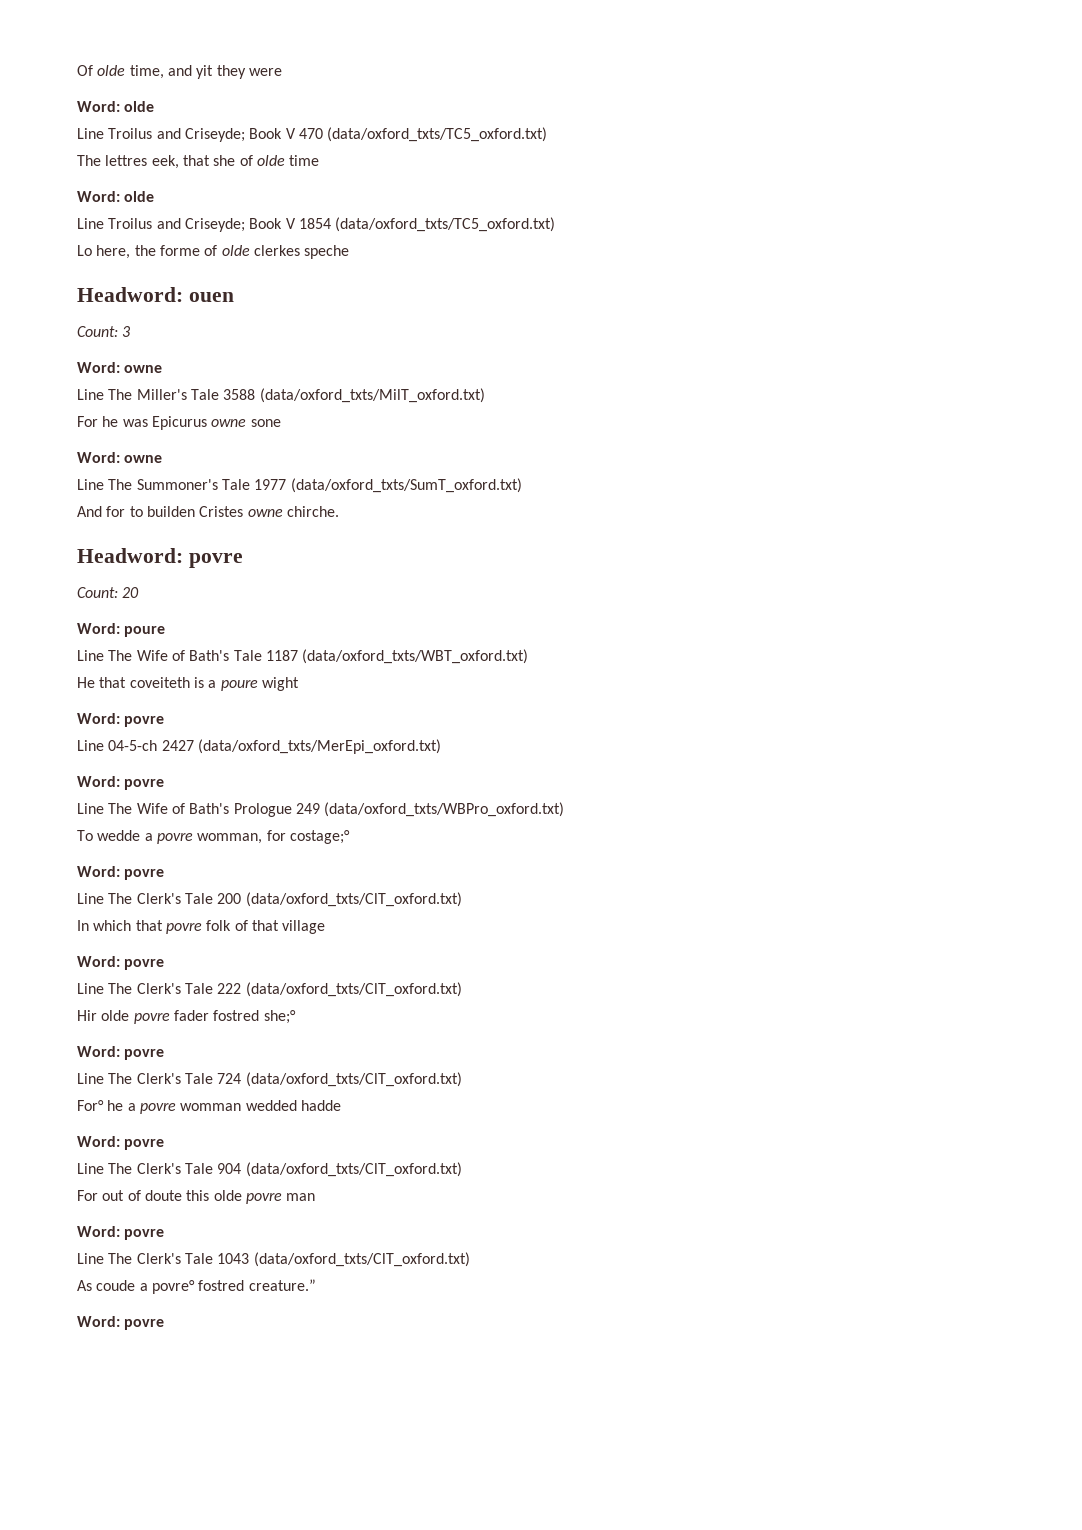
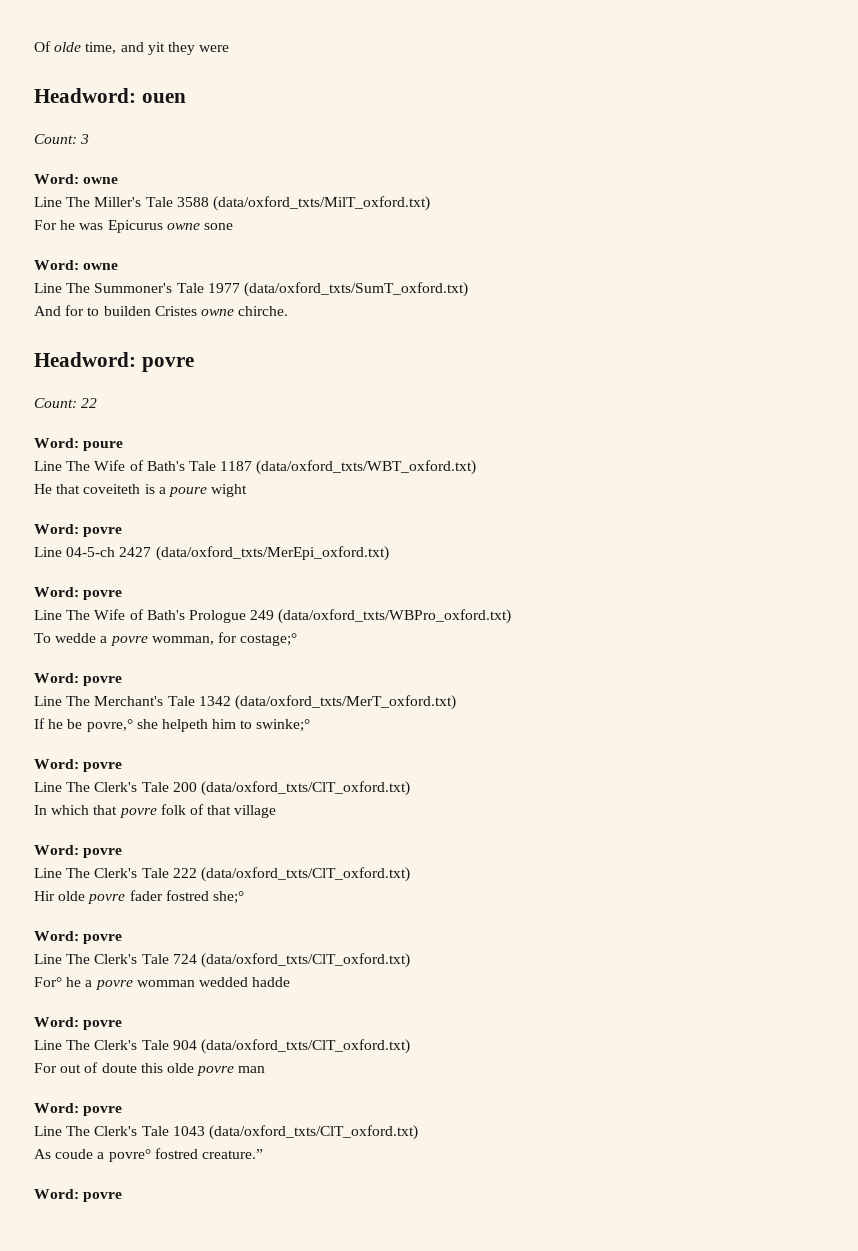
  Of olde time, and yit they were
- Word: olde
- Line Troilus and Criseyde; Book V 470 (data/oxford_txts/TC5_oxford.txt)
- The lettres eek, that she of olde time
- Word: olde
- Line Troilus and Criseyde; Book V 1854 (data/oxford_txts/TC5_oxford.txt)
- Lo here, the forme of olde clerkes speche
- Count: 20
+ Count: 22
+ Line The Merchant's Tale 1342 (data/oxford_txts/MerT_oxford.txt)
+ If he be povre,° she helpeth him to swinke;°
+ Word: povre

